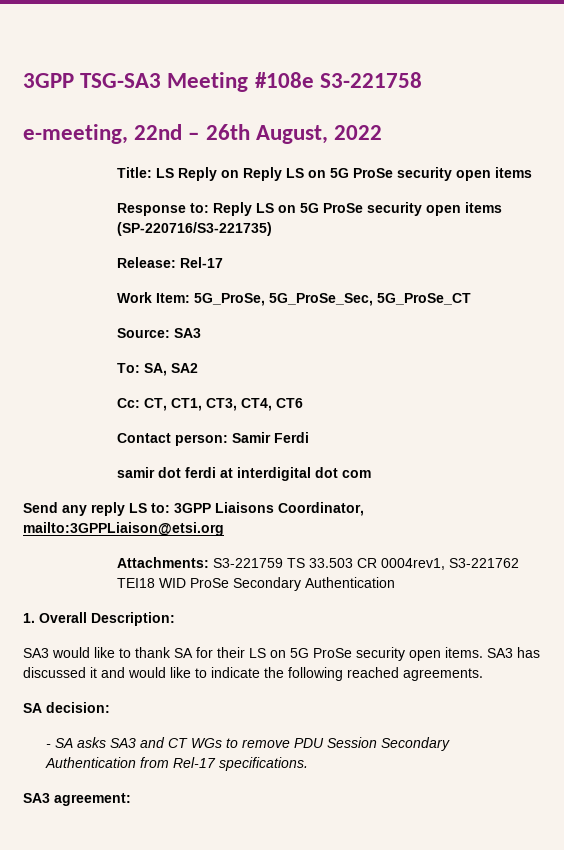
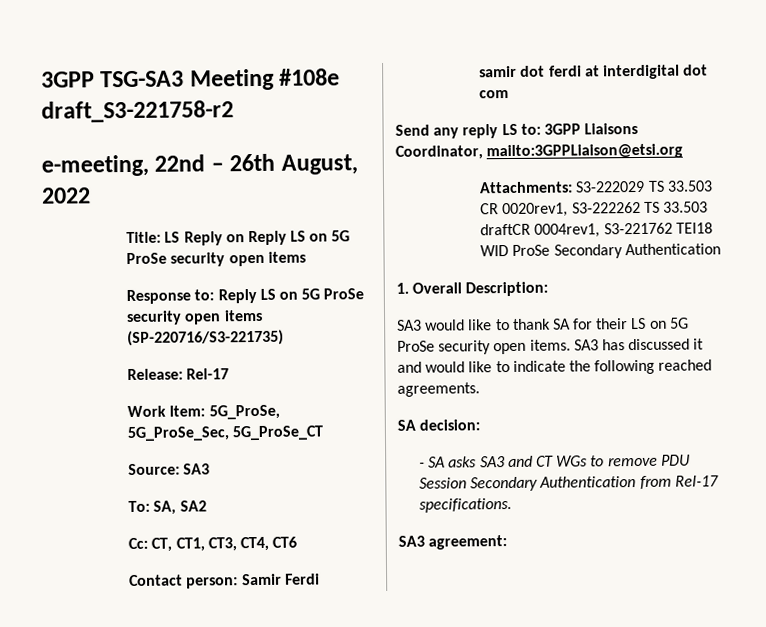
- 3GPP TSG-SA3 Meeting #108e S3-221758
+ 3GPP TSG-SA3 Meeting #108e draft_S3-221758-r2
- Attachments: S3-221759 TS 33.503 CR 0004rev1, S3-221762 TEI18 WID ProSe Secondary Authentication
+ Attachments: S3-222029 TS 33.503 CR 0020rev1, S3-222262 TS 33.503 draftCR 0004rev1, S3-221762 TEI18 WID ProSe Secondary Authentication

